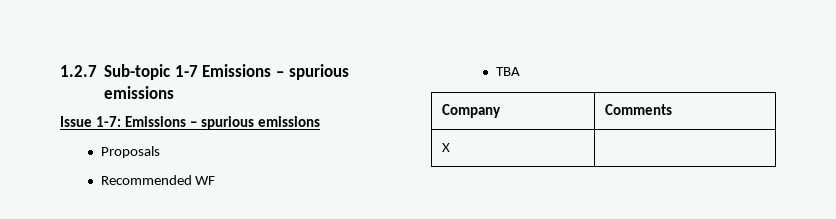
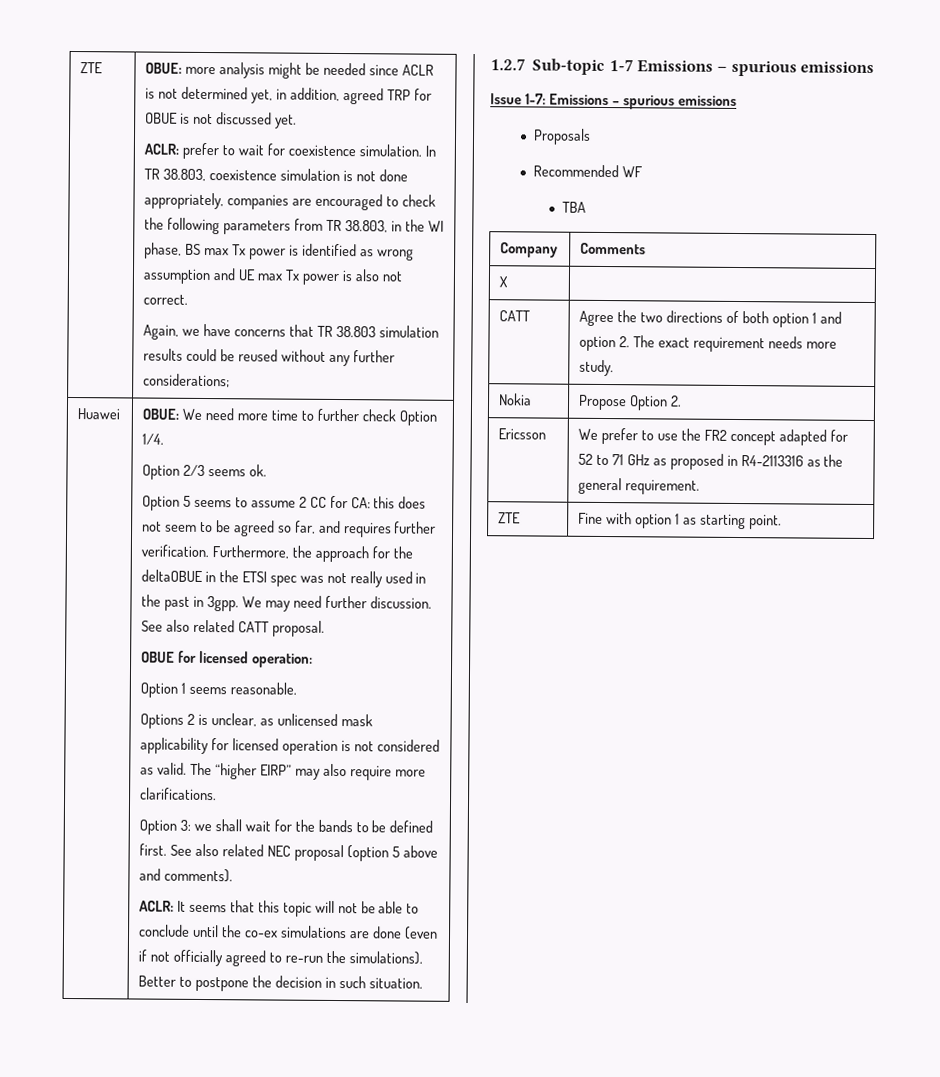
+ ZTE | OBUE: more analysis might be needed since ACLR is not determined yet, in addition, agreed TRP for OBUE is not discussed yet.
+ ACLR: prefer to wait for coexistence simulation. In TR 38.803, coexistence simulation is not done appropriately, companies are encouraged to check the following parameters from TR 38.803, in the WI phase, BS max Tx power is identified as wrong assumption and UE max Tx power is also not correct.
+ Again, we have concerns that TR 38.803 simulation results could be reused without any further considerations;
+ Huawei | OBUE: We need more time to further check Option 1/4.
+ Option 2/3 seems ok.
+ Option 5 seems to assume 2 CC for CA: this does not seem to be agreed so far, and requires further verification. Furthermore, the approach for the deltaOBUE in the ETSI spec was not really used in the past in 3gpp. We may need further discussion. See also related CATT proposal.
+ OBUE for licensed operation:
+ Option 1 seems reasonable.
+ Options 2 is unclear, as unlicensed mask applicability for licensed operation is not considered as valid. The “higher EIRP” may also require more clarifications.
+ Option 3: we shall wait for the bands to be defined first. See also related NEC proposal (option 5 above and comments).
+ ACLR: It seems that this topic will not be able to conclude until the co-ex simulations are done (even if not officially agreed to re-run the simulations). Better to postpone the decision in such situation.
+ CATT | Agree the two directions of both option 1 and option 2. The exact requirement needs more study.
+ Nokia | Propose Option 2.
+ Ericsson | We prefer to use the FR2 concept adapted for 52 to 71 GHz as proposed in R4-2113316 as the general requirement.
+ ZTE | Fine with option 1 as starting point.

